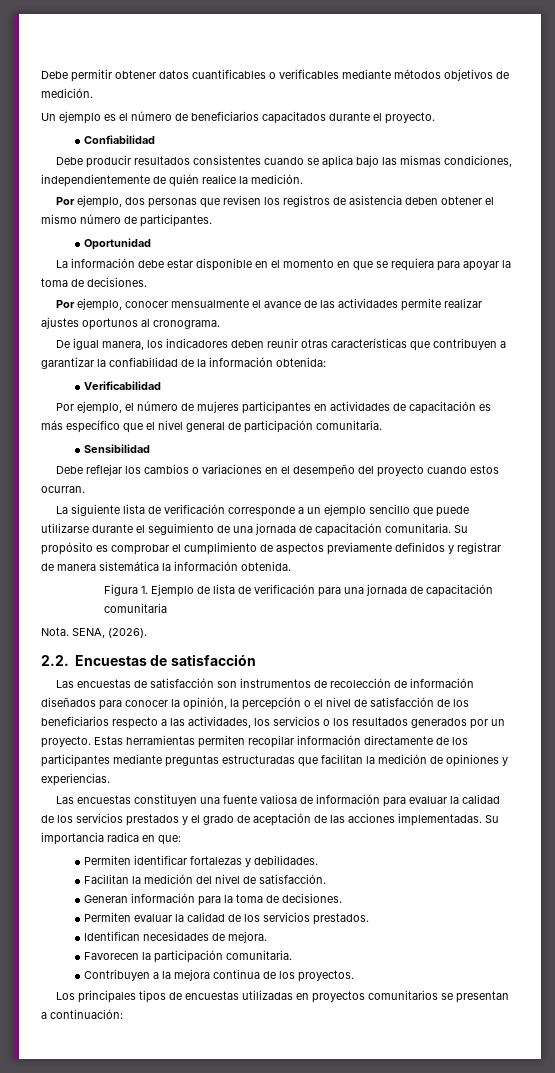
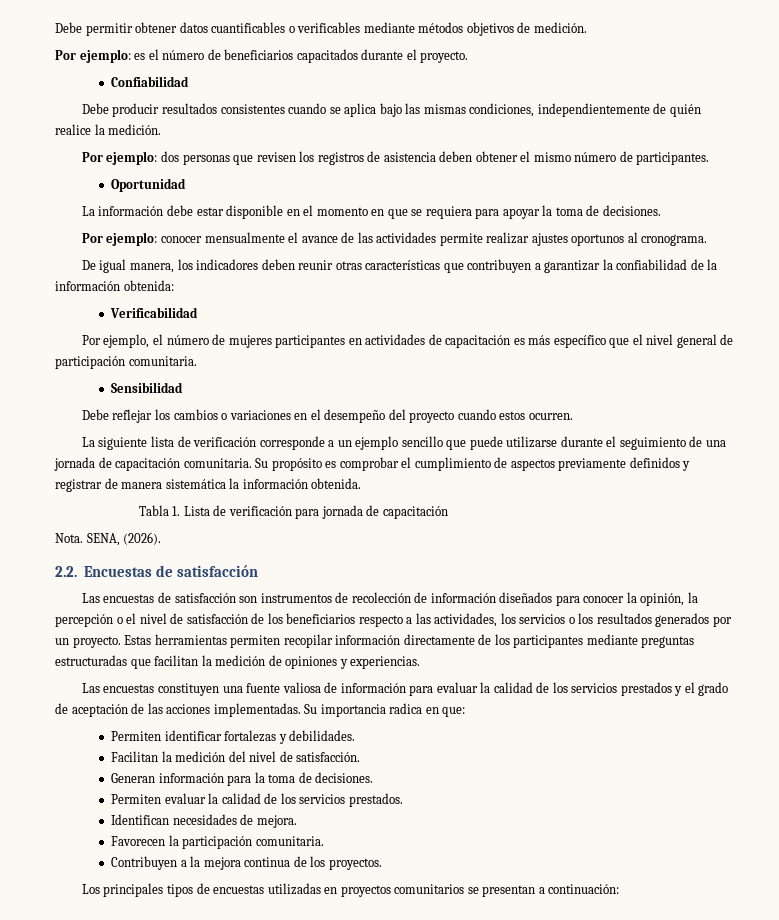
- Un ejemplo es el número de beneficiarios capacitados durante el proyecto.
+ Por ejemplo: es el número de beneficiarios capacitados durante el proyecto.
- Por ejemplo, dos personas que revisen los registros de asistencia deben obtener el mismo número de participantes.
+ Por ejemplo: dos personas que revisen los registros de asistencia deben obtener el mismo número de participantes.
- Por ejemplo, conocer mensualmente el avance de las actividades permite realizar ajustes oportunos al cronograma.
+ Por ejemplo: conocer mensualmente el avance de las actividades permite realizar ajustes oportunos al cronograma.
- Debe reflejar los cambios o variaciones en el desempeño del proyecto cuando estos ocurran.
+ Debe reflejar los cambios o variaciones en el desempeño del proyecto cuando estos ocurren.
- Figura 1. Ejemplo de lista de verificación para una jornada de capacitación comunitaria
+ Tabla 1. Lista de verificación para jornada de capacitación

